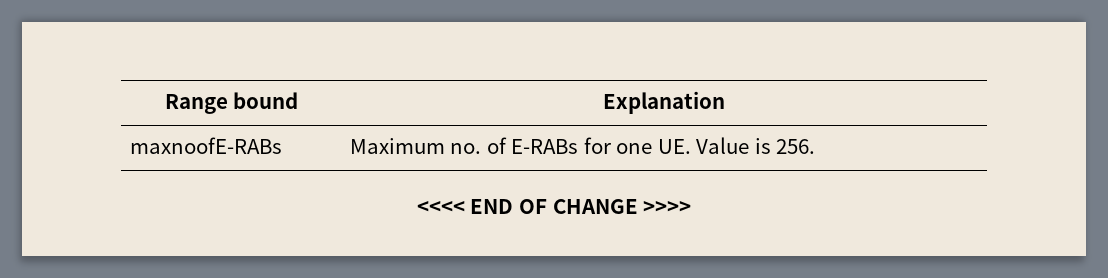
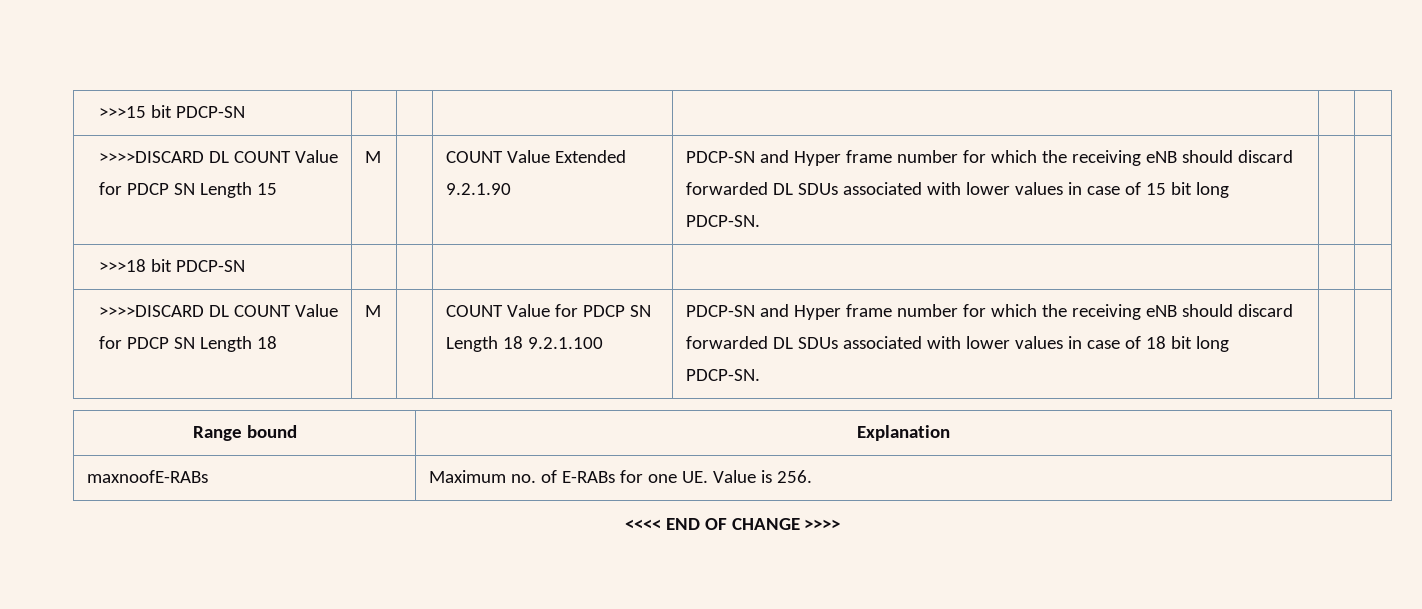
+ >>>15 bit PDCP-SN | | | | | |
+ >>>>DISCARD DL COUNT Value for PDCP SN Length 15 | M | | COUNT Value Extended 9.2.1.90 | PDCP-SN and Hyper frame number for which the receiving eNB should discard forwarded DL SDUs associated with lower values in case of 15 bit long PDCP-SN. | |
+ >>>18 bit PDCP-SN | | | | | |
+ >>>>DISCARD DL COUNT Value for PDCP SN Length 18 | M | | COUNT Value for PDCP SN Length 18 9.2.1.100 | PDCP-SN and Hyper frame number for which the receiving eNB should discard forwarded DL SDUs associated with lower values in case of 18 bit long PDCP-SN.

